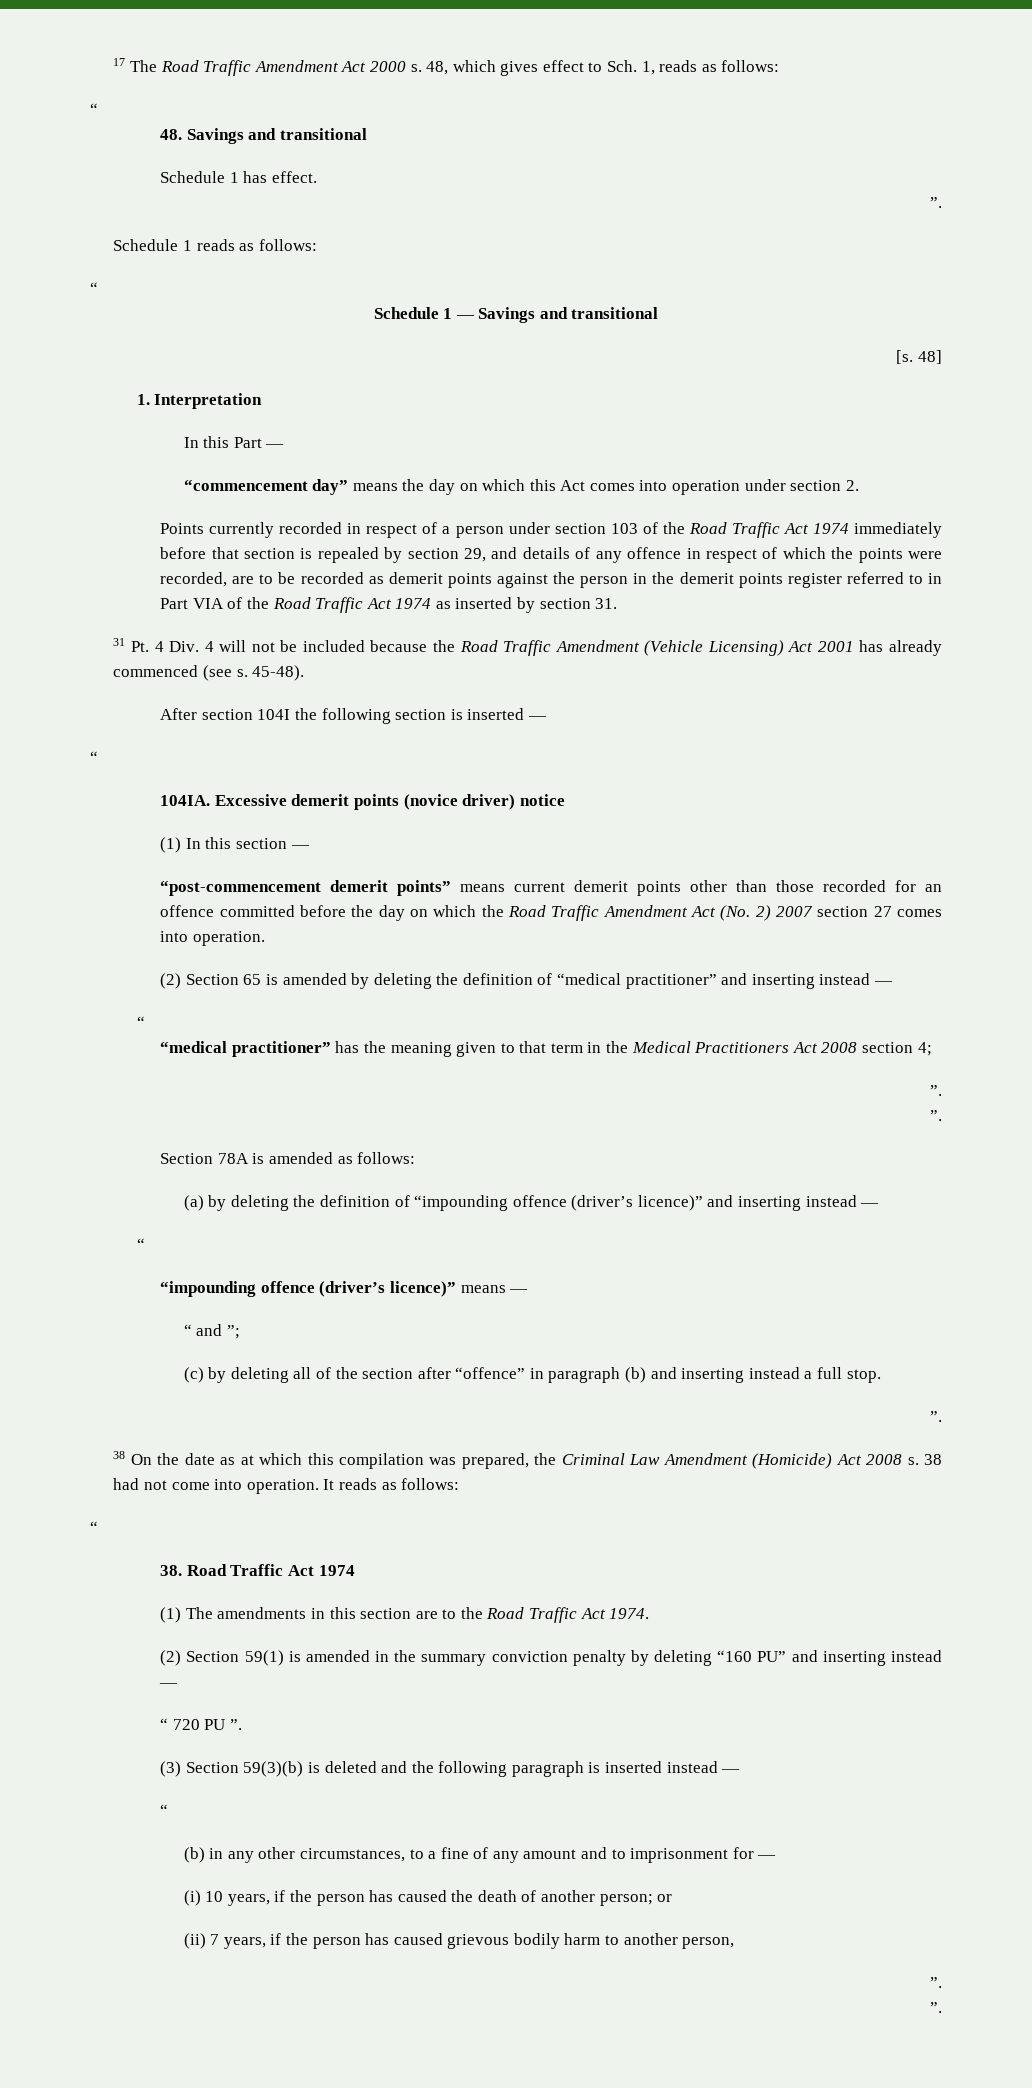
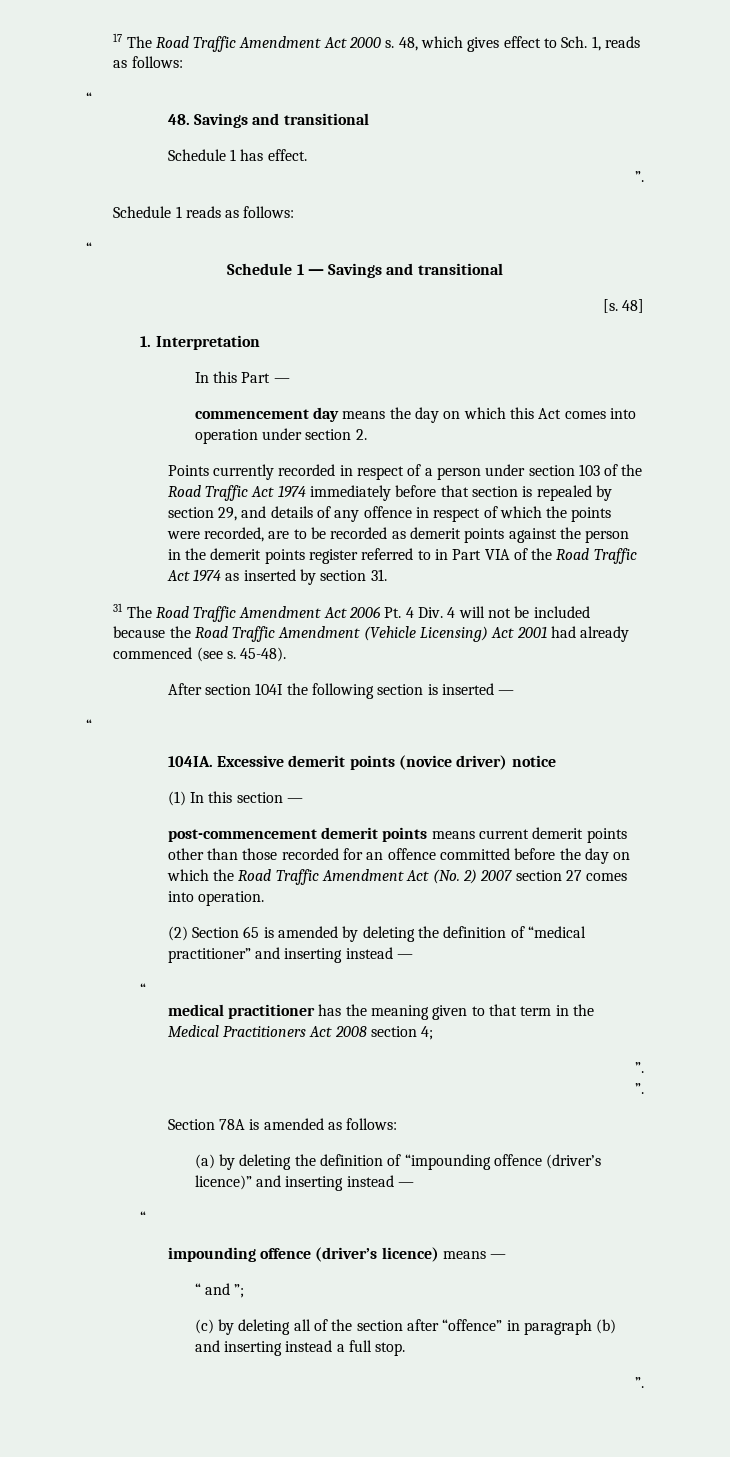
- “commencement day” means the day on which this Act comes into operation under section 2.
+ commencement day means the day on which this Act comes into operation under section 2.
- 31 Pt. 4 Div. 4 will not be included because the Road Traffic Amendment (Vehicle Licensing) Act 2001 has already commenced (see s.
+ 31 The Road Traffic Amendment Act 2006 Pt. 4 Div. 4 will not be included because the Road Traffic Amendment (Vehicle Licensing) Act 2001 had already commenced (see s.
- “post-commencement demerit points” means current demerit points other than those recorded for an offence committed before the day on which the Road Traffic Amendment Act (No. 2) 2007 section 27 comes into operation.
+ post-commencement demerit points means current demerit points other than those recorded for an offence committed before the day on which the Road Traffic Amendment Act (No. 2) 2007 section 27 comes into operation.
- “medical practitioner” has the meaning given to that term in the Medical Practitioners Act 2008 section 4;
+ medical practitioner has the meaning given to that term in the Medical Practitioners Act 2008 section 4;
- “impounding offence (driver’s licence)” means —
+ impounding offence (driver’s licence) means —
- 38 On the date as at which this compilation was prepared, the Criminal Law Amendment (Homicide) Act 2008 s. 38 had not come into operation. It reads as follows:
- “
- 38. Road Traffic Act 1974
- (1) The amendments in this section are to the Road Traffic Act 1974.
- (2) Section 59(1) is amended in the summary conviction penalty by deleting “160 PU” and inserting instead —
- “ 720 PU ”.
- (3) Section 59(3)(b) is deleted and the following paragraph is inserted instead —
- “
- (b) in any other circumstances, to a fine of any amount and to imprisonment for —
- (i) 10 years, if the person has caused the death of another person; or
- (ii) 7 years, if the person has caused grievous bodily harm to another person,
- ”.
- ”.

